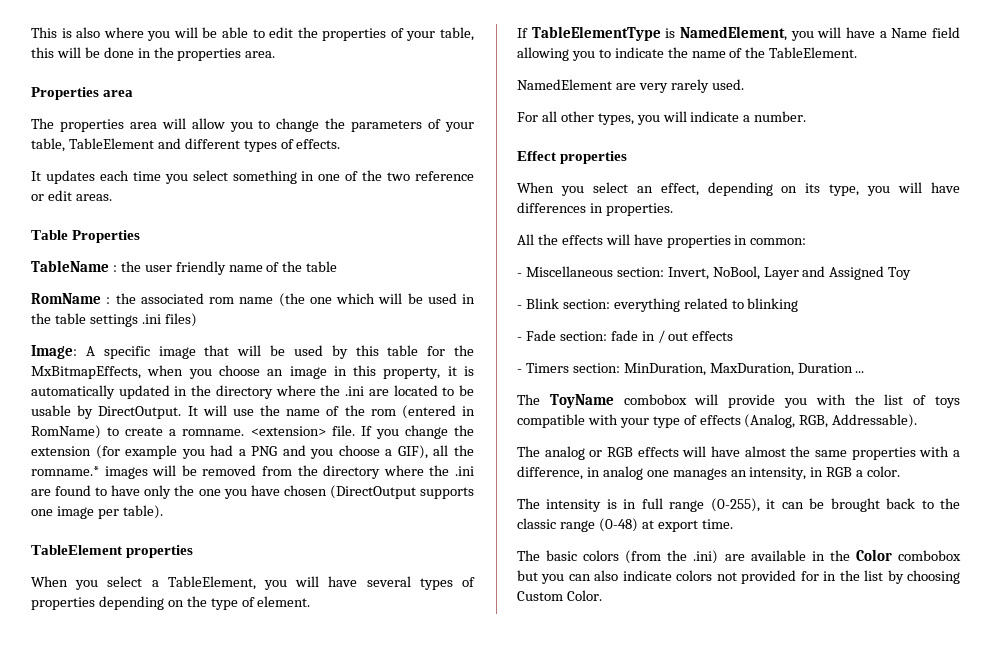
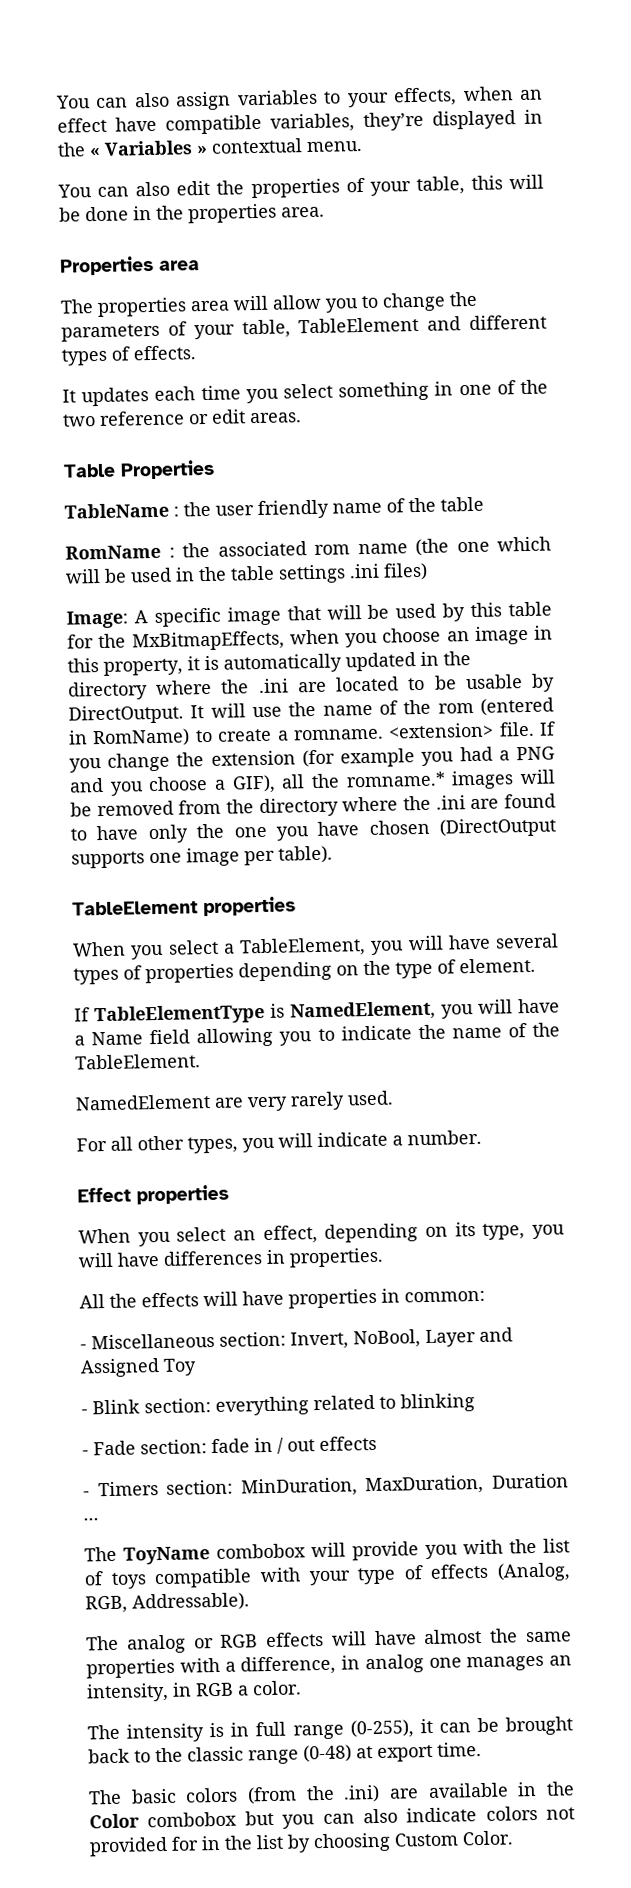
- This is also where you will be able to edit the properties of your table, this will be done in the properties area.
+ You can also assign variables to your effects, when an effect have compatible variables, they’re displayed in the « Variables » contextual menu.
+ You can also edit the properties of your table, this will be done in the properties area.

